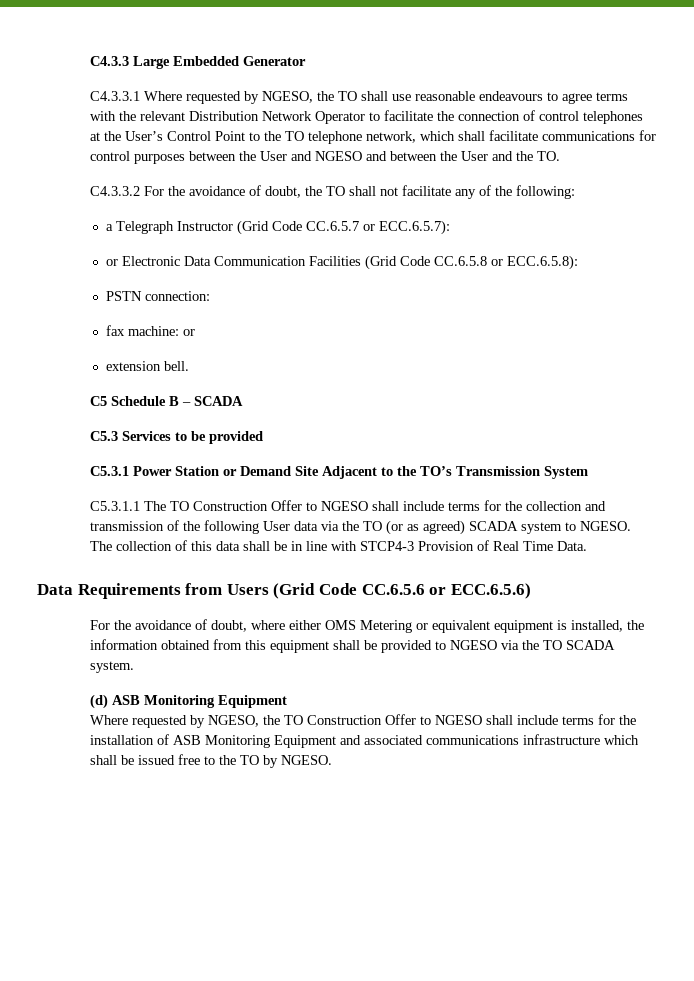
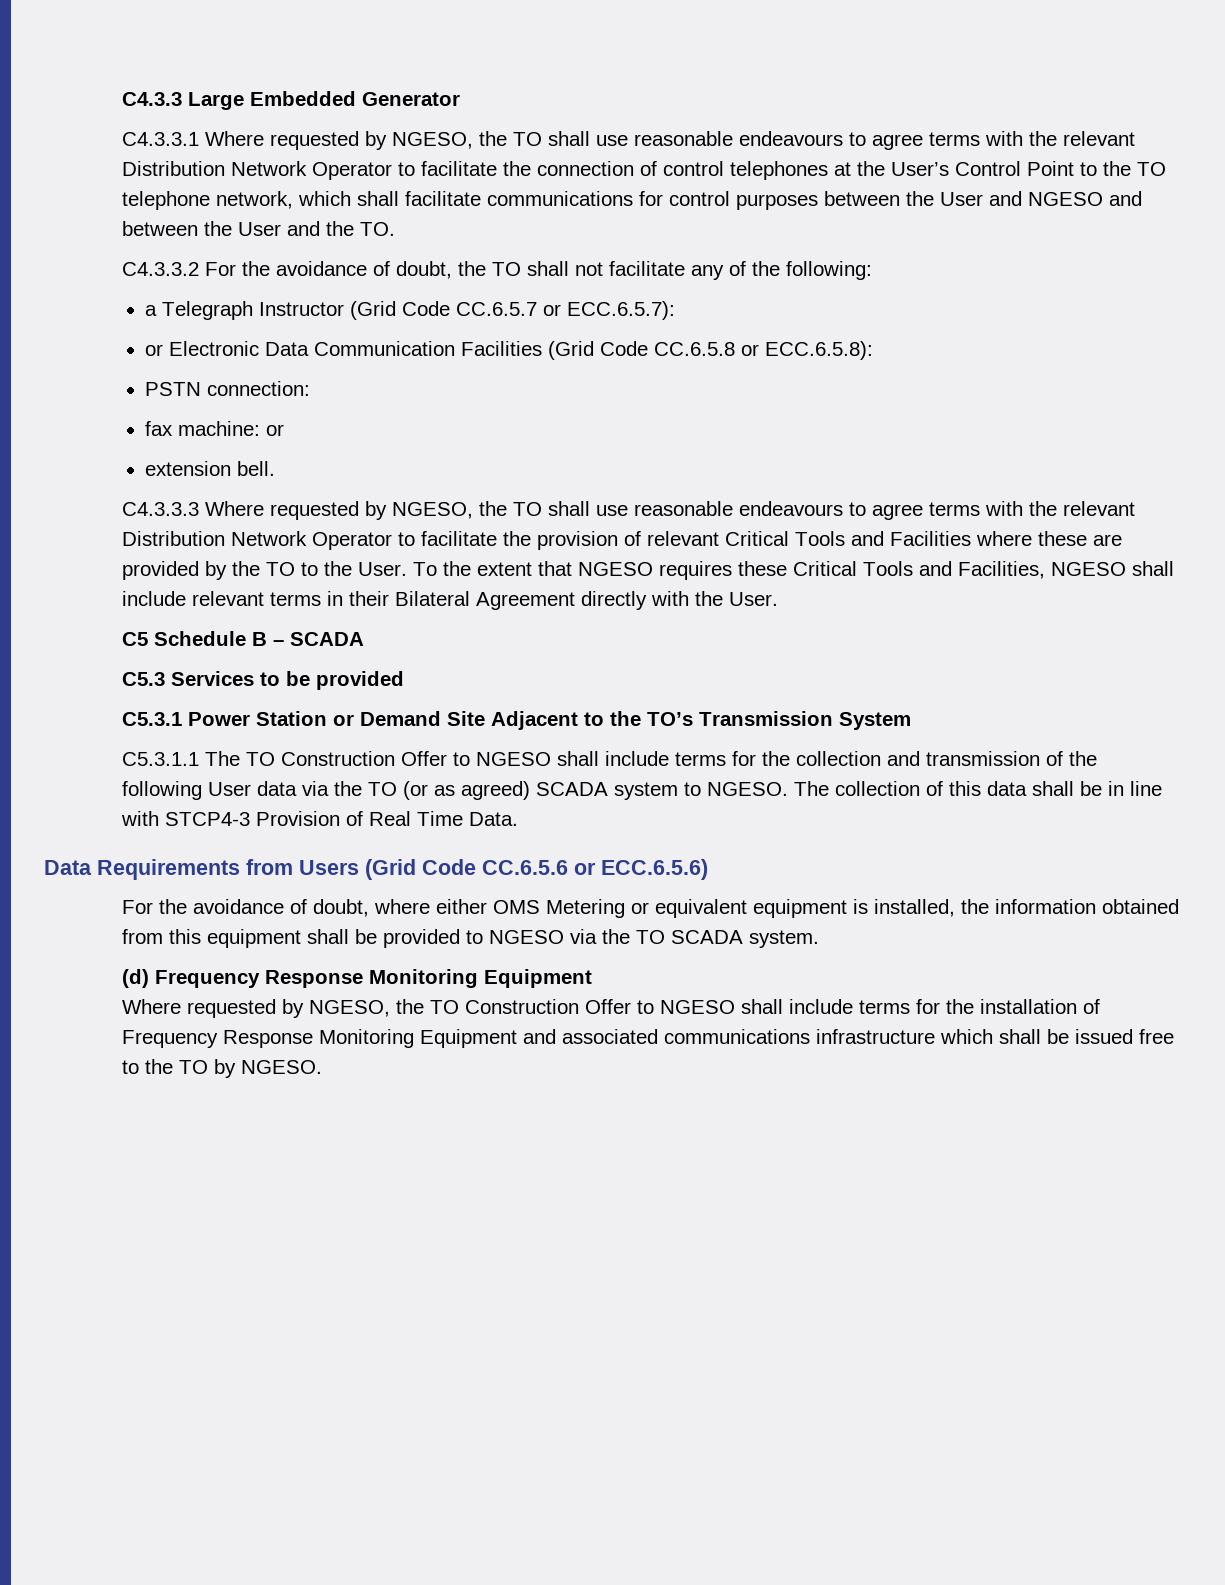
+ C4.3.3.3 Where requested by NGESO, the TO shall use reasonable endeavours to agree terms with the relevant Distribution Network Operator to facilitate the provision of relevant Critical Tools and Facilities where these are provided by the TO to the User. To the extent that NGESO requires these Critical Tools and Facilities, NGESO shall include relevant terms in their Bilateral Agreement directly with the User.
- (d) ASB Monitoring Equipment
+ (d) Frequency Response Monitoring Equipment
- Where requested by NGESO, the TO Construction Offer to NGESO shall include terms for the installation of ASB Monitoring Equipment and associated communications infrastructure which shall be issued free to the TO by NGESO.
+ Where requested by NGESO, the TO Construction Offer to NGESO shall include terms for the installation of Frequency Response Monitoring Equipment and associated communications infrastructure which shall be issued free to the TO by NGESO.

